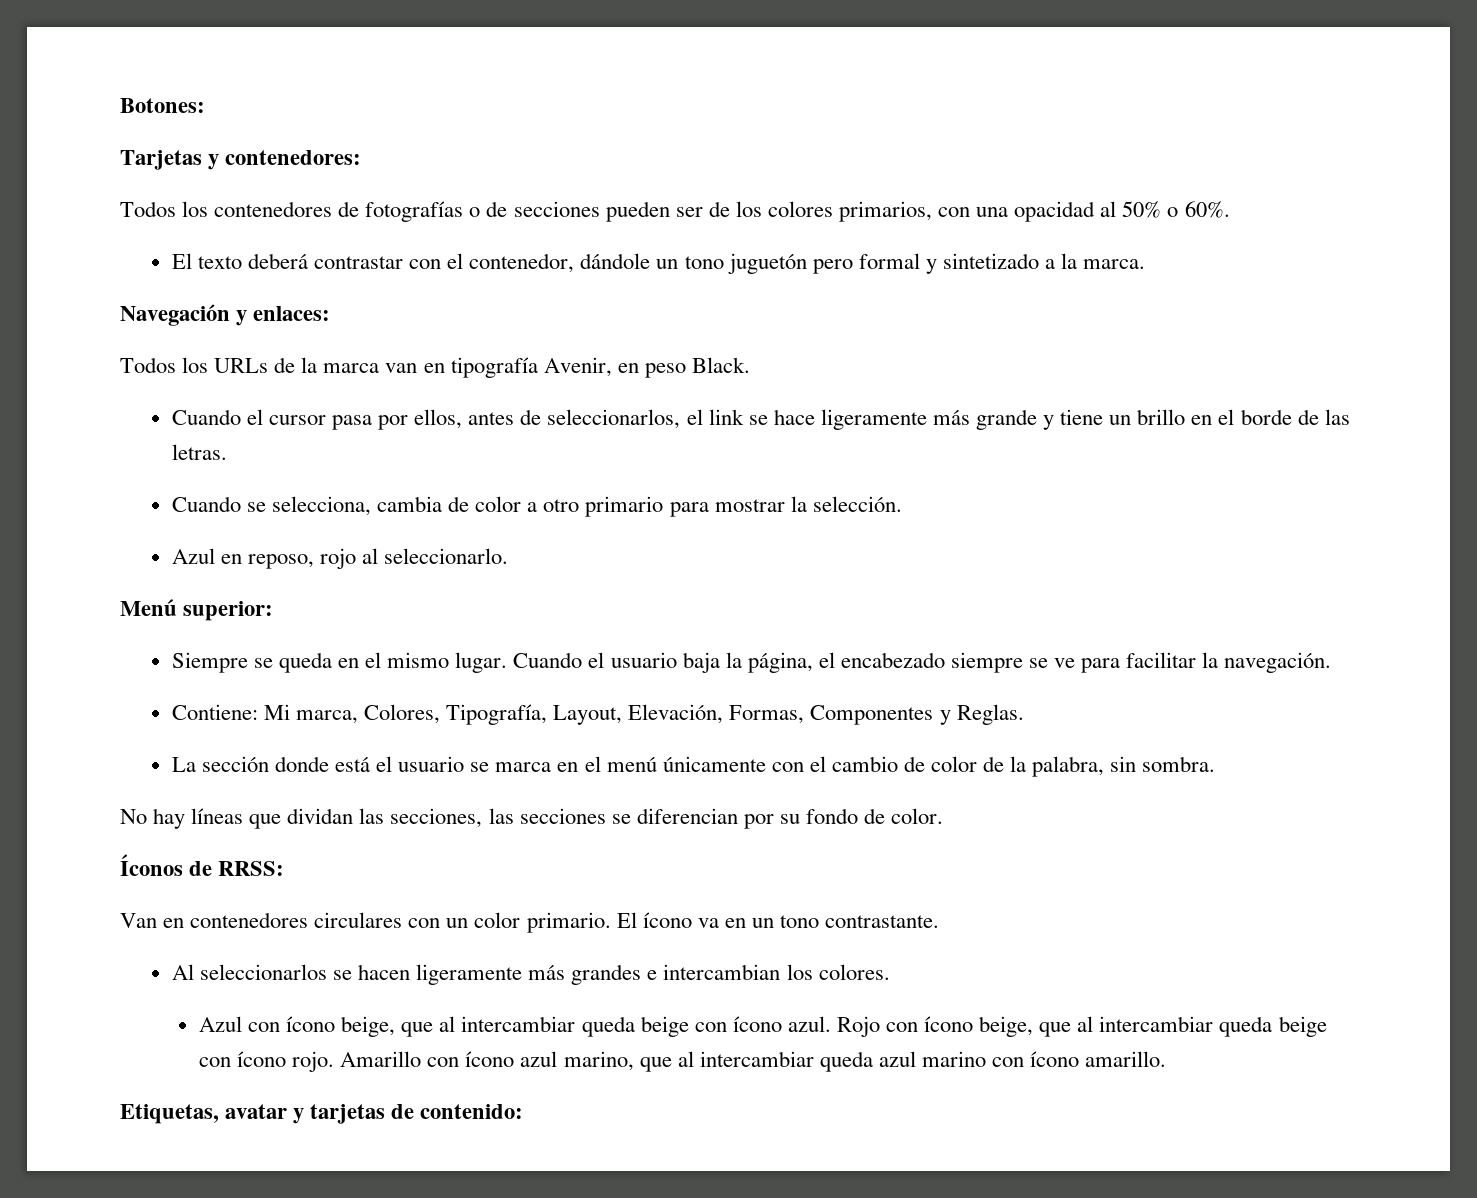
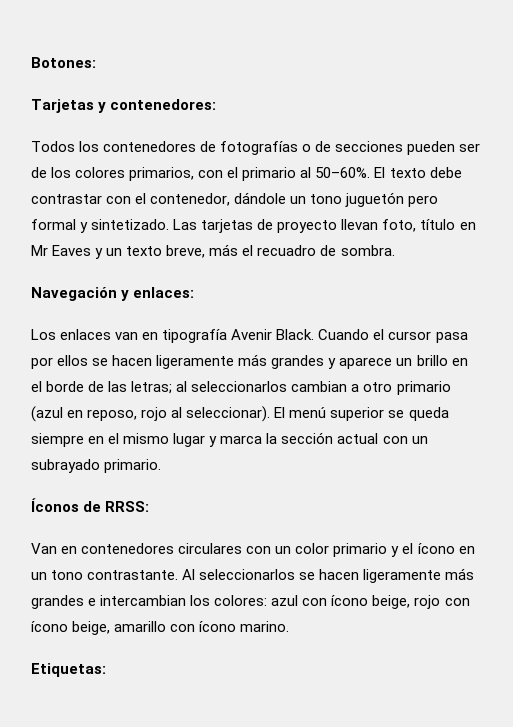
- Todos los contenedores de fotografías o de secciones pueden ser de los colores primarios, con una opacidad al 50% o 60%.
- El texto deberá contrastar con el contenedor, dándole un tono juguetón pero formal y sintetizado a la marca.
+ Todos los contenedores de fotografías o de secciones pueden ser de los colores primarios, con el primario al 50–60%. El texto debe contrastar con el contenedor, dándole un tono juguetón pero formal y sintetizado. Las tarjetas de proyecto llevan foto, título en Mr Eaves y un texto breve, más el recuadro de sombra.
  Navegación y enlaces:
- Todos los URLs de la marca van en tipografía Avenir, en peso Black.
- Cuando el cursor pasa por ellos, antes de seleccionarlos, el link se hace ligeramente más grande y tiene un brillo en el borde de las letras.
- Cuando se selecciona, cambia de color a otro primario para mostrar la selección.
- Azul en reposo, rojo al seleccionarlo.
- Menú superior:
- Siempre se queda en el mismo lugar. Cuando el usuario baja la página, el encabezado siempre se ve para facilitar la navegación.
- Contiene: Mi marca, Colores, Tipografía, Layout, Elevación, Formas, Componentes y Reglas.
- La sección donde está el usuario se marca en el menú únicamente con el cambio de color de la palabra, sin sombra.
- No hay líneas que dividan las secciones, las secciones se diferencian por su fondo de color.
+ Los enlaces van en tipografía Avenir Black. Cuando el cursor pasa por ellos se hacen ligeramente más grandes y aparece un brillo en el borde de las letras; al seleccionarlos cambian a otro primario (azul en reposo, rojo al seleccionar). El menú superior se queda siempre en el mismo lugar y marca la sección actual con un subrayado primario.
- Van en contenedores circulares con un color primario. El ícono va en un tono contrastante.
- Al seleccionarlos se hacen ligeramente más grandes e intercambian los colores.
- Azul con ícono beige, que al intercambiar queda beige con ícono azul. Rojo con ícono beige, que al intercambiar queda beige con ícono rojo. Amarillo con ícono azul marino, que al intercambiar queda azul marino con ícono amarillo.
- Etiquetas, avatar y tarjetas de contenido:
+ Van en contenedores circulares con un color primario y el ícono en un tono contrastante. Al seleccionarlos se hacen ligeramente más grandes e intercambian los colores: azul con ícono beige, rojo con ícono beige, amarillo con ícono marino.
+ Etiquetas:

